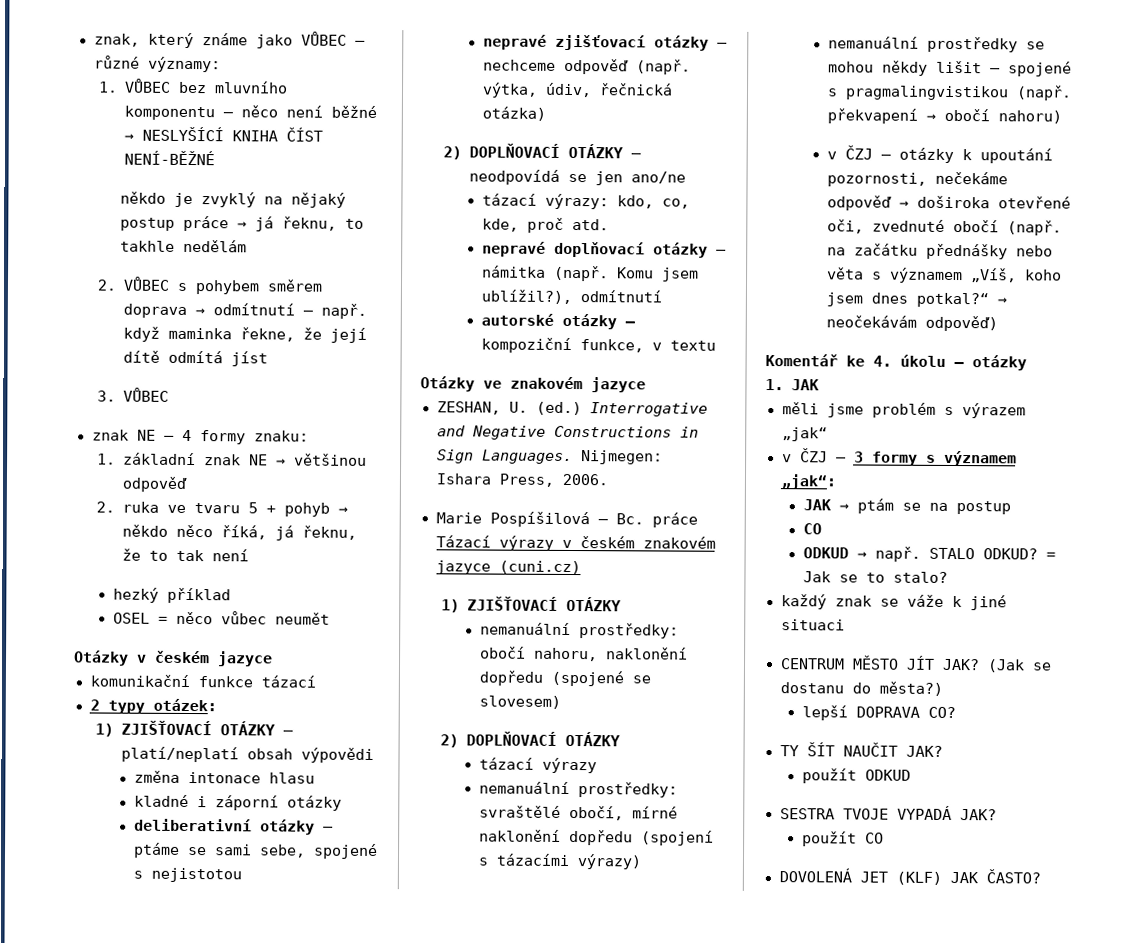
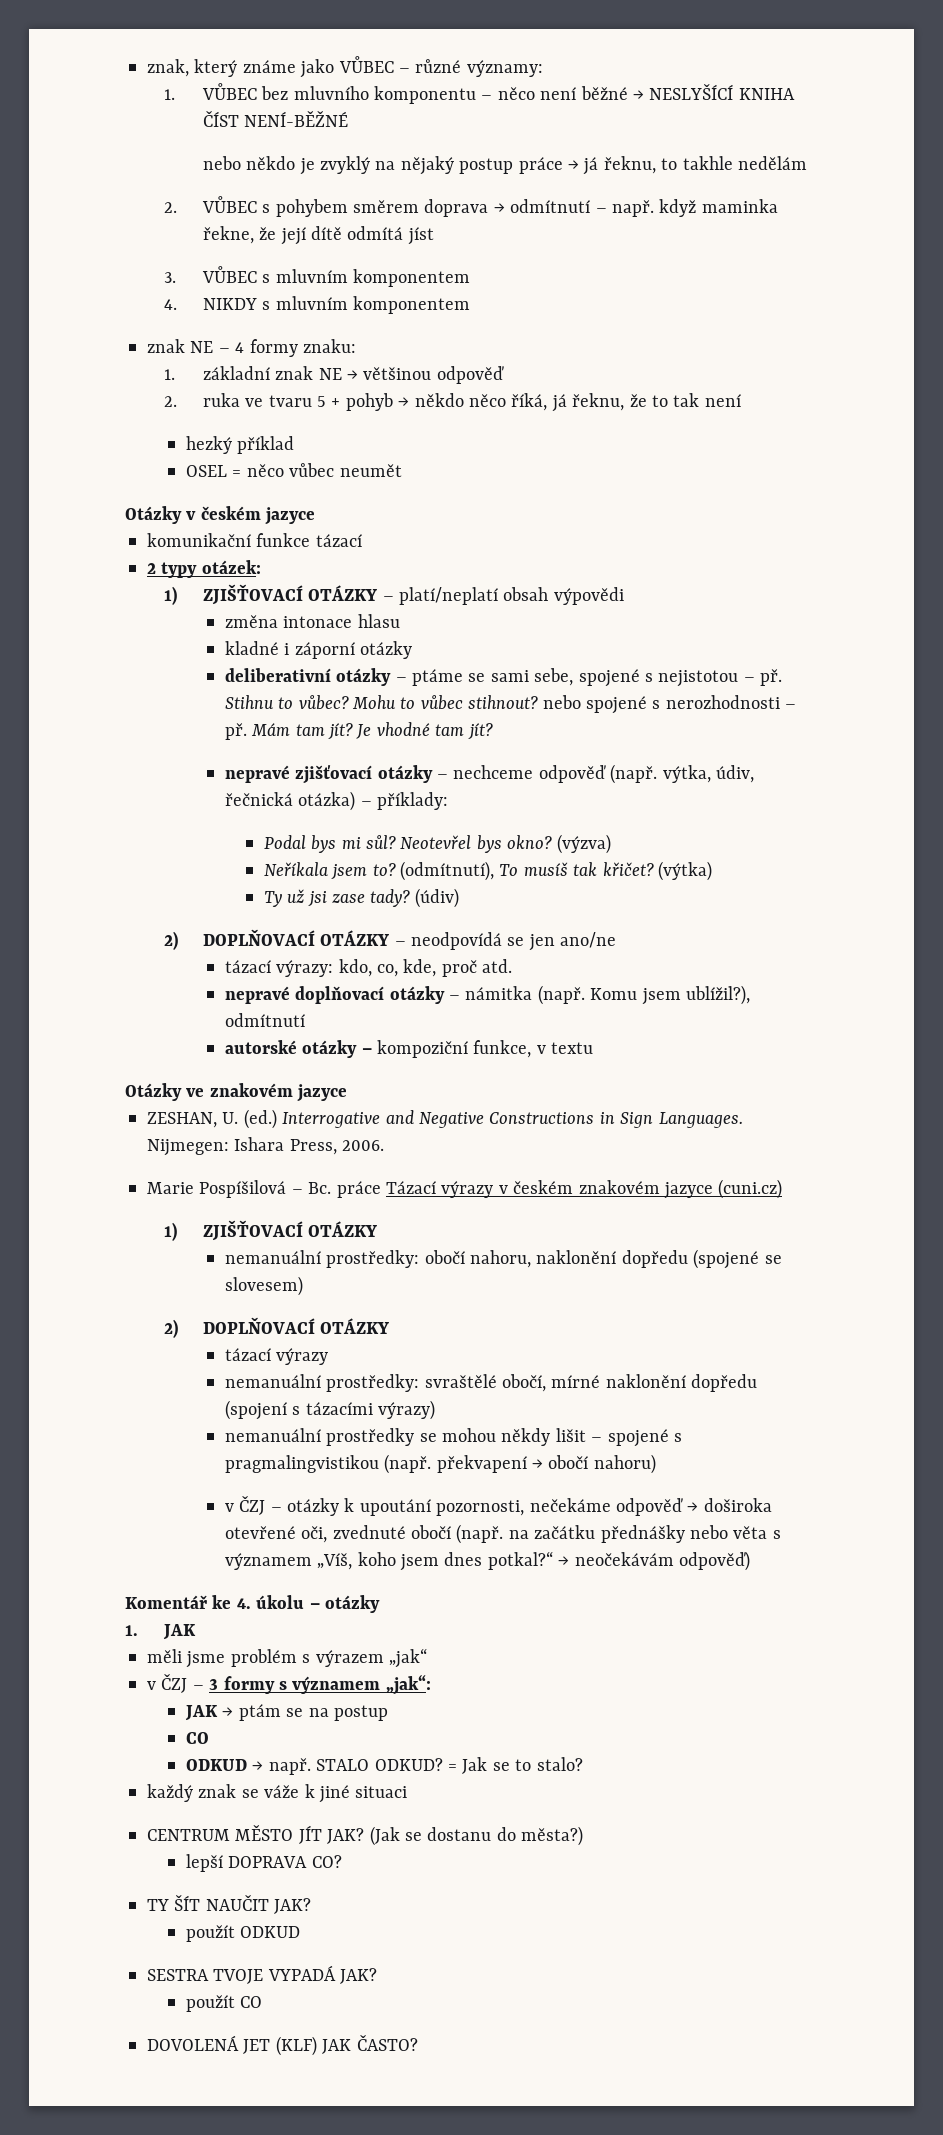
- někdo je zvyklý na nějaký postup práce → já řeknu, to takhle nedělám
+ nebo někdo je zvyklý na nějaký postup práce → já řeknu, to takhle nedělám
- 3. VŮBEC
+ 3. VŮBEC s mluvním komponentem
+ 4. NIKDY s mluvním komponentem
- deliberativní otázky – ptáme se sami sebe, spojené s nejistotou
+ deliberativní otázky – ptáme se sami sebe, spojené s nejistotou – př. Stihnu to vůbec? Mohu to vůbec stihnout? nebo spojené s nerozhodnosti – př. Mám tam jít? Je vhodné tam jít?
- nepravé zjišťovací otázky – nechceme odpověď (např. výtka, údiv, řečnická otázka)
+ nepravé zjišťovací otázky – nechceme odpověď (např. výtka, údiv, řečnická otázka) – příklady:
+ Podal bys mi sůl? Neotevřel bys okno? (výzva)
+ Neříkala jsem to? (odmítnutí), To musíš tak křičet? (výtka)
+ Ty už jsi zase tady? (údiv)

